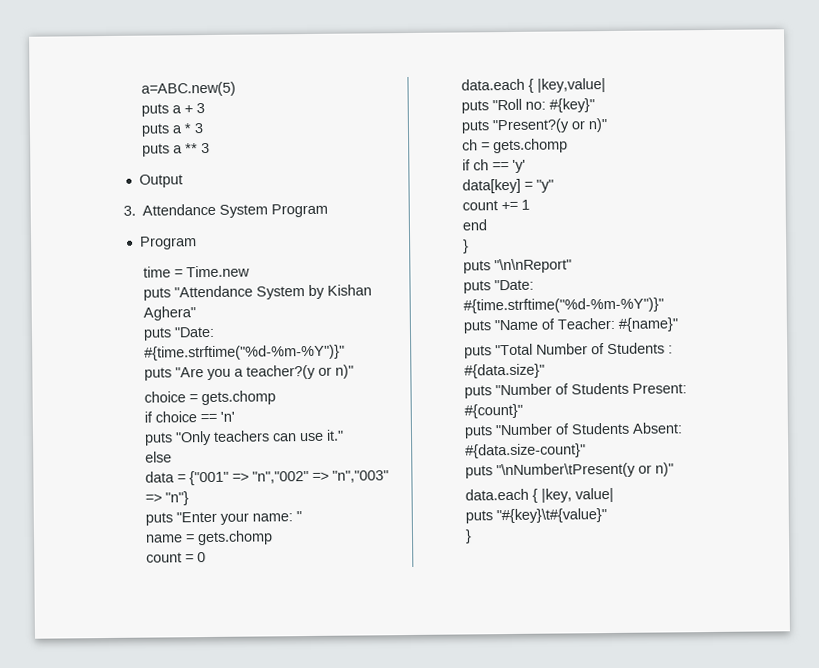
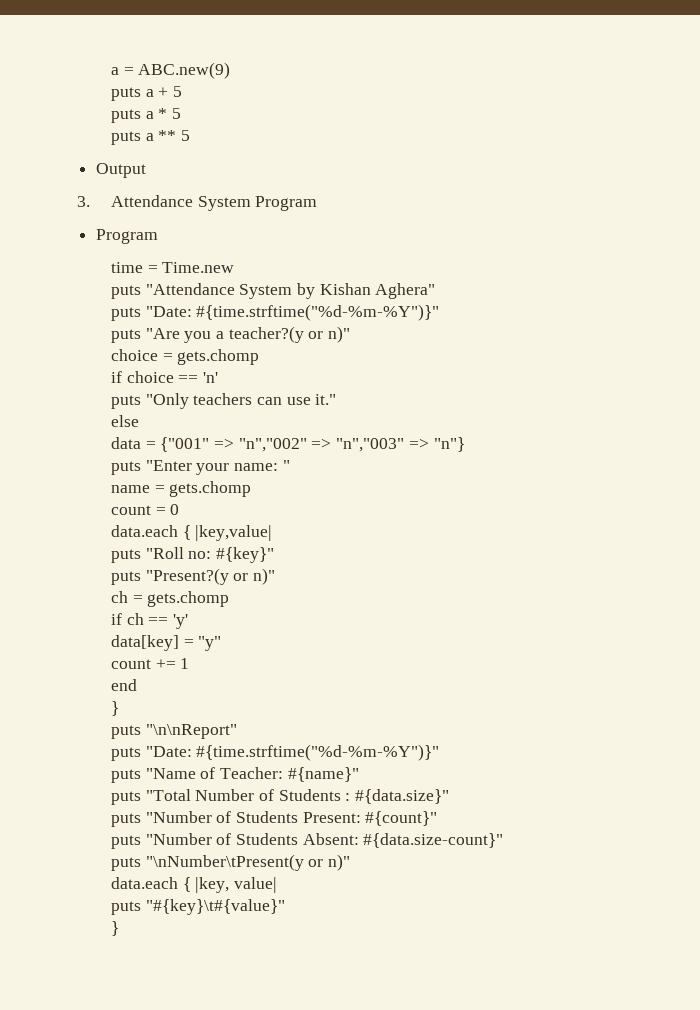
- a=ABC.new(5)
+ a = ABC.new(9)
- puts a + 3
+ puts a + 5
- puts a * 3
+ puts a * 5
- puts a ** 3
+ puts a ** 5

